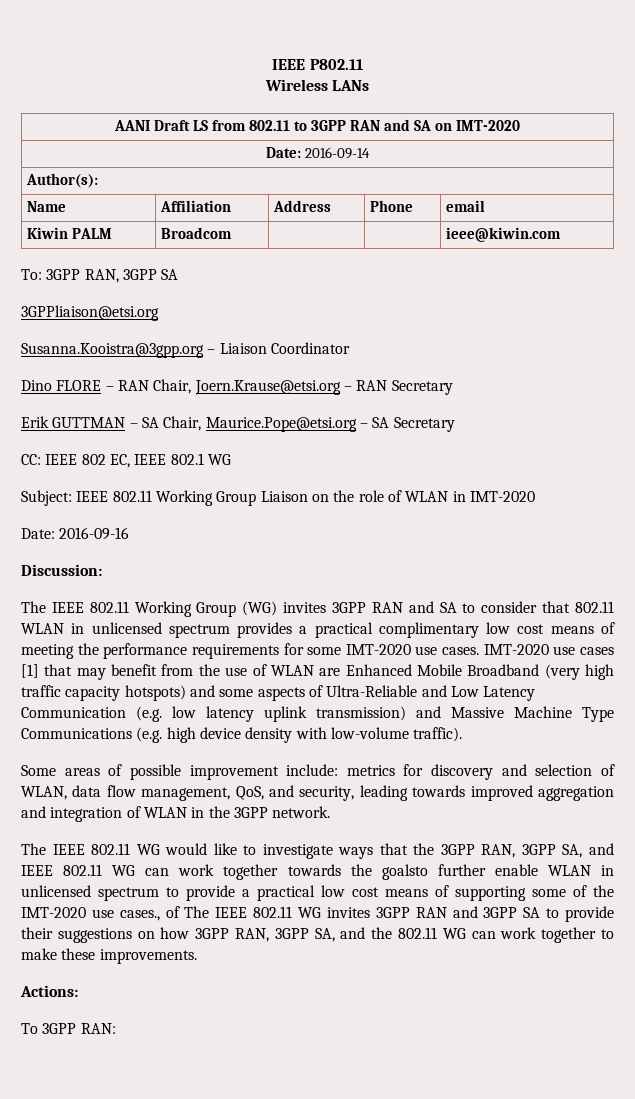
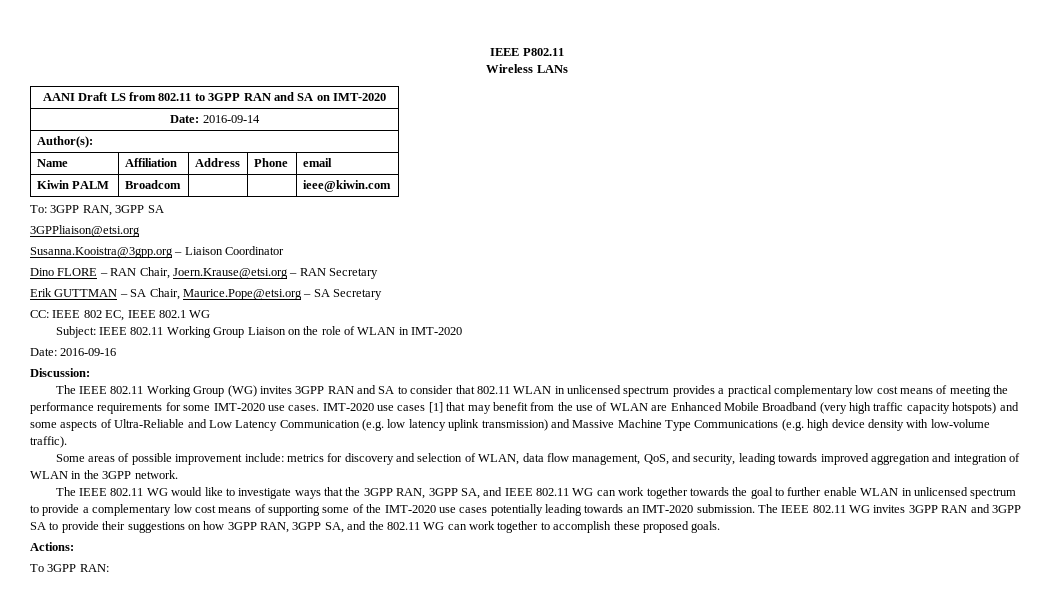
- The IEEE 802.11 Working Group (WG) invites 3GPP RAN and SA to consider that 802.11 WLAN in unlicensed spectrum provides a practical complimentary low cost means of meeting the performance requirements for some IMT-2020 use cases.
+ The IEEE 802.11 Working Group (WG) invites 3GPP RAN and SA to consider that 802.11 WLAN in unlicensed spectrum provides a practical complementary low cost means of meeting the performance requirements for some IMT-2020 use cases.
- The IEEE 802.11 WG would like to investigate ways that the 3GPP RAN, 3GPP SA, and IEEE 802.11 WG can work together towards the goalsto further enable WLAN in unlicensed spectrum to provide a practical low cost means of supporting some of the IMT-2020 use cases., of The IEEE 802.11 WG invites 3GPP RAN and 3GPP SA to provide their suggestions on how 3GPP RAN, 3GPP SA, and the 802.11 WG can work together to make these improvements.
+ The IEEE 802.11 WG would like to investigate ways that the 3GPP RAN, 3GPP SA, and IEEE 802.11 WG can work together towards the goal to further enable WLAN in unlicensed spectrum to provide a complementary low cost means of supporting some of the IMT-2020 use cases potentially leading towards an IMT-2020 submission. The IEEE 802.11 WG invites 3GPP RAN and 3GPP SA to provide their suggestions on how 3GPP RAN, 3GPP SA, and the 802.11 WG can work together to accomplish these proposed goals.

